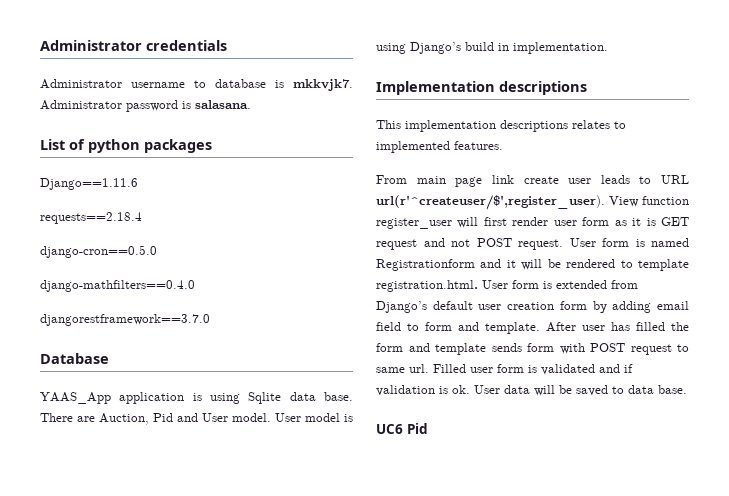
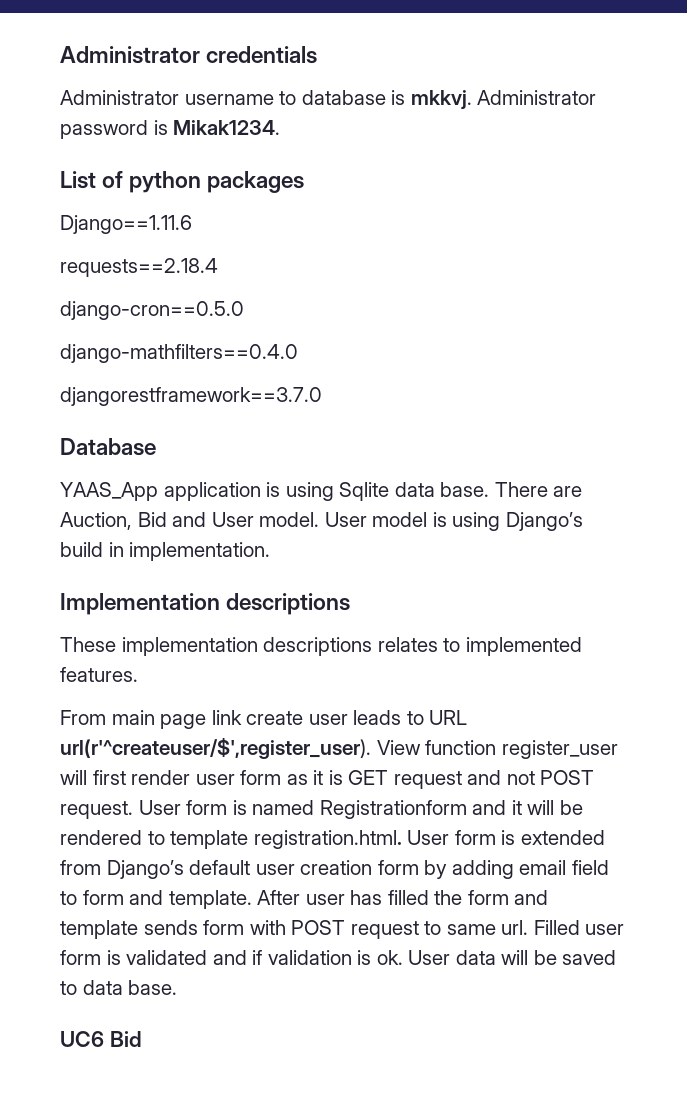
- Administrator username to database is mkkvjk7.
+ Administrator username to database is mkkvj.
- Administrator password is salasana.
+ Administrator password is Mikak1234.
- There are Auction, Pid and User model.
+ There are Auction, Bid and User model.
- This implementation descriptions relates to implemented features.
+ These implementation descriptions relates to implemented features.
- UC6 Pid
+ UC6 Bid

